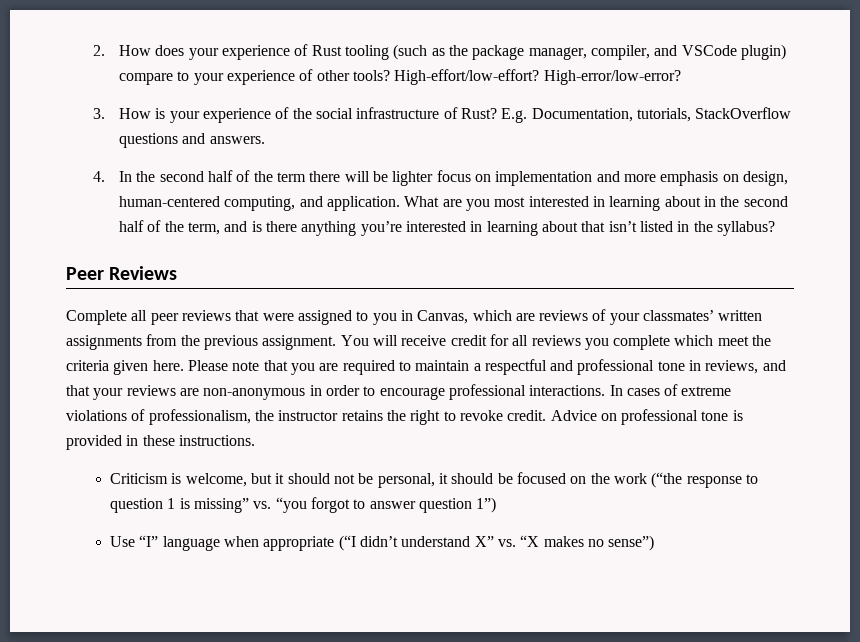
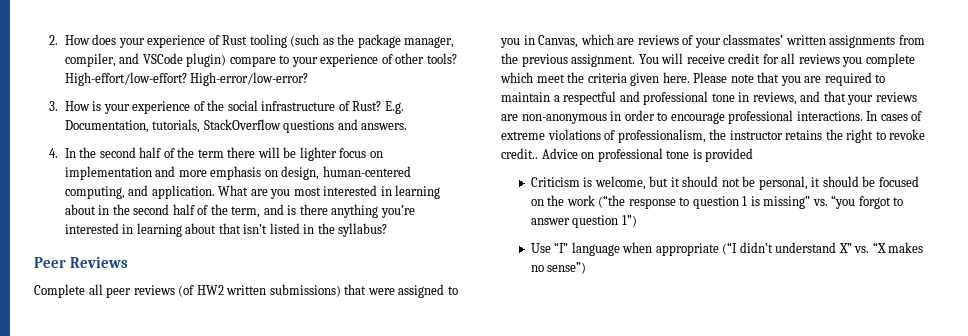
- Complete all peer reviews that were assigned to you in Canvas, which are reviews of your classmates’ written assignments from the previous assignment.
+ Complete all peer reviews (of HW2 written submissions) that were assigned to you in Canvas, which are reviews of your classmates’ written assignments from the previous assignment.
- In cases of extreme violations of professionalism, the instructor retains the right to revoke credit.
+ In cases of extreme violations of professionalism, the instructor retains the right to revoke credit..
- Advice on professional tone is provided in these instructions.
+ Advice on professional tone is provided

